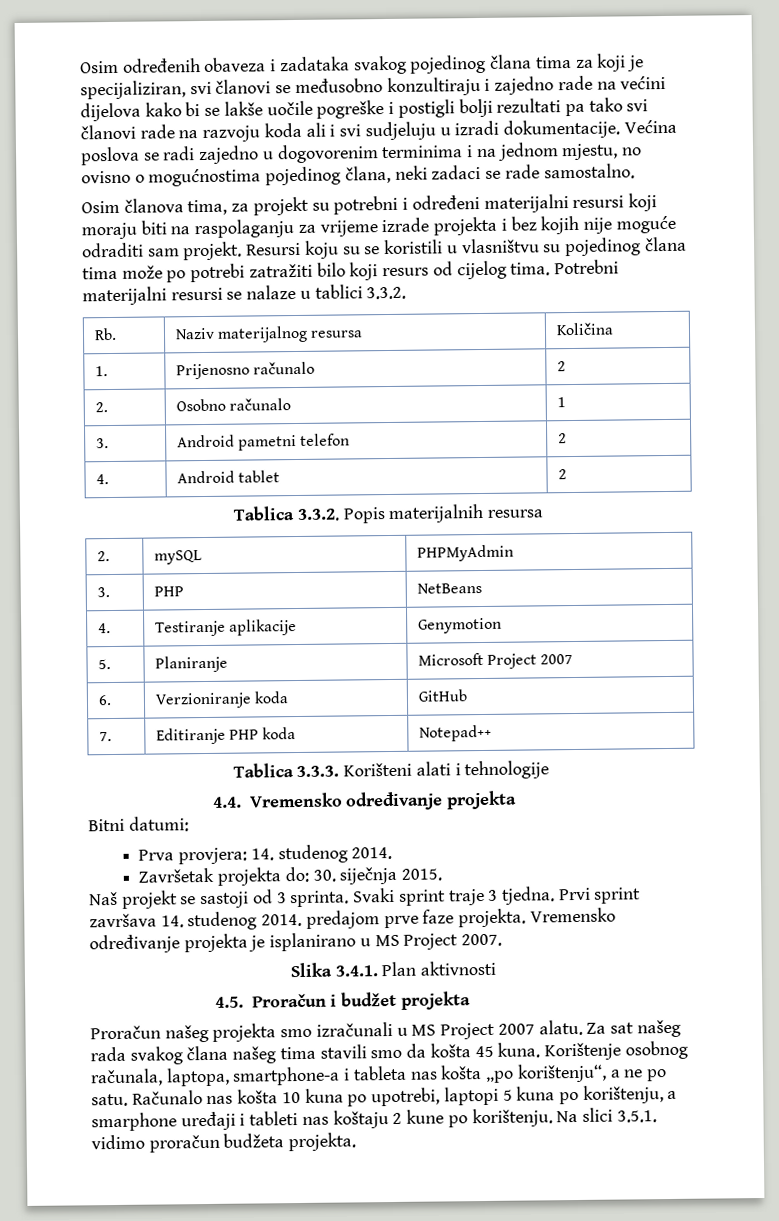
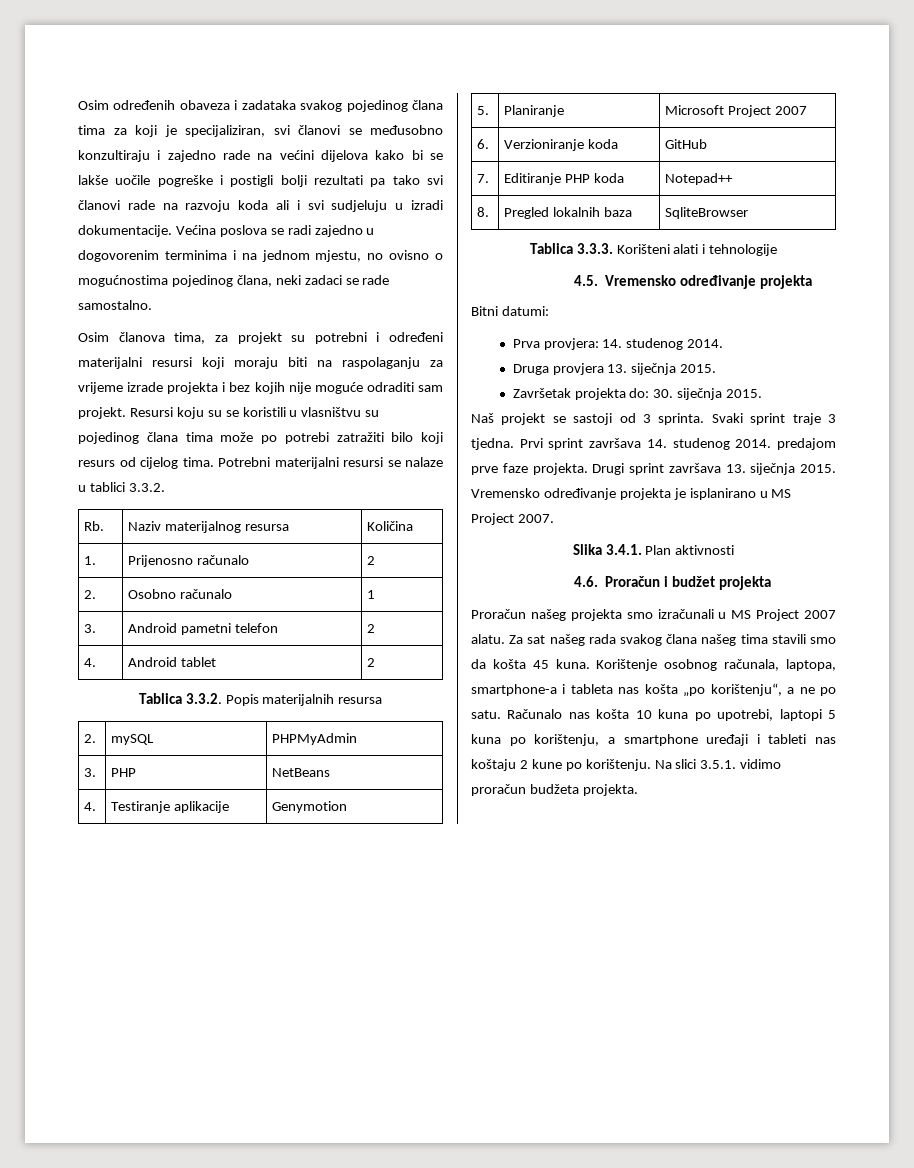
+ 8. | Pregled lokalnih baza | SqliteBrowser
- 4.4. Vremensko određivanje projekta
+ 4.5. Vremensko određivanje projekta
+ Druga provjera 13. siječnja 2015.
+ Drugi sprint završava 13. siječnja 2015.
- 4.5. Proračun i budžet projekta
+ 4.6. Proračun i budžet projekta
- Računalo nas košta 10 kuna po upotrebi, laptopi 5 kuna po korištenju, a smarphone uređaji i tableti nas koštaju 2 kune po korištenju.
+ Računalo nas košta 10 kuna po upotrebi, laptopi 5 kuna po korištenju, a smartphone uređaji i tableti nas koštaju 2 kune po korištenju.

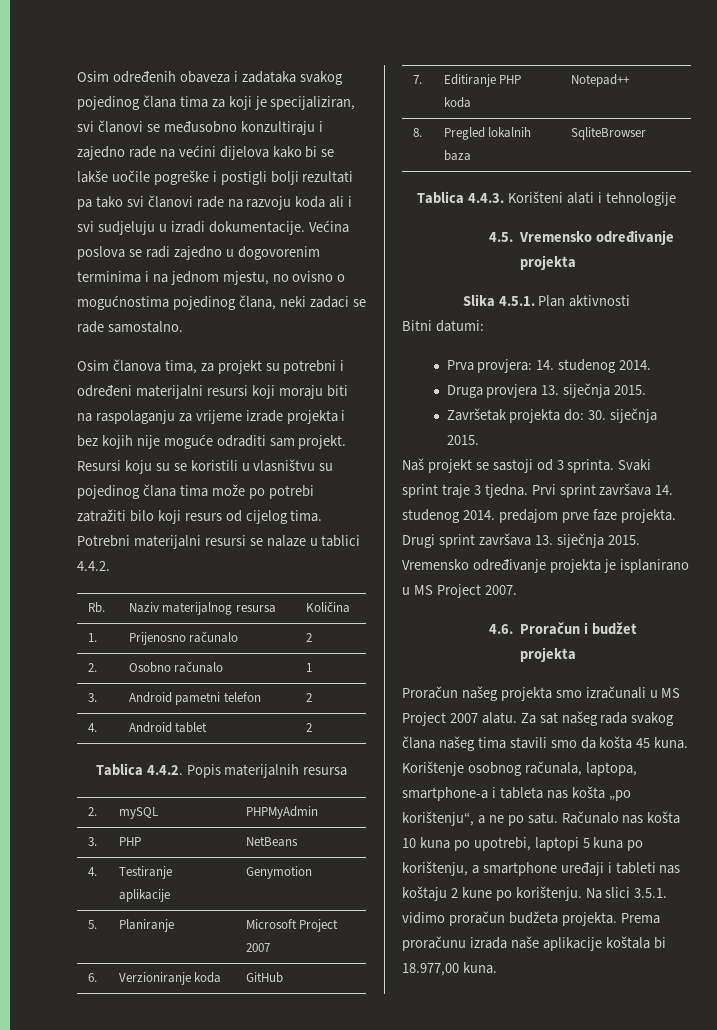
- Potrebni materijalni resursi se nalaze u tablici 3.3.2.
+ Potrebni materijalni resursi se nalaze u tablici 4.4.2.
- Tablica 3.3.2. Popis materijalnih resursa
+ Tablica 4.4.2. Popis materijalnih resursa
- Tablica 3.3.3. Korišteni alati i tehnologije
+ Tablica 4.4.3. Korišteni alati i tehnologije
+ Slika 4.5.1. Plan aktivnosti
- Slika 3.4.1. Plan aktivnosti
+ Prema proračunu izrada naše aplikacije koštala bi 18.977,00 kuna.

